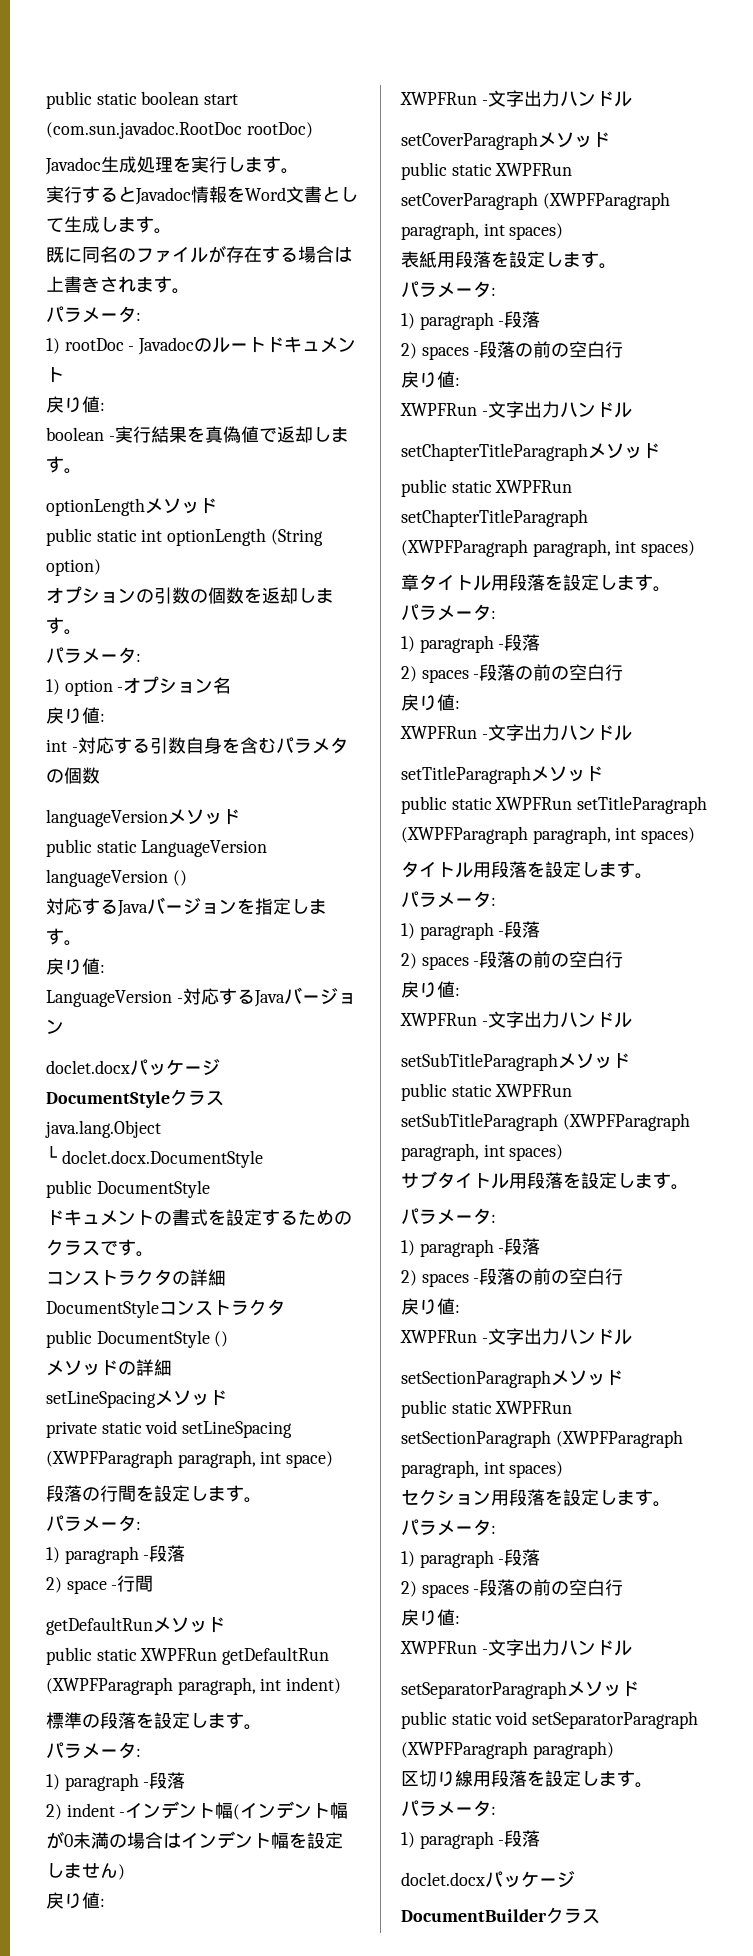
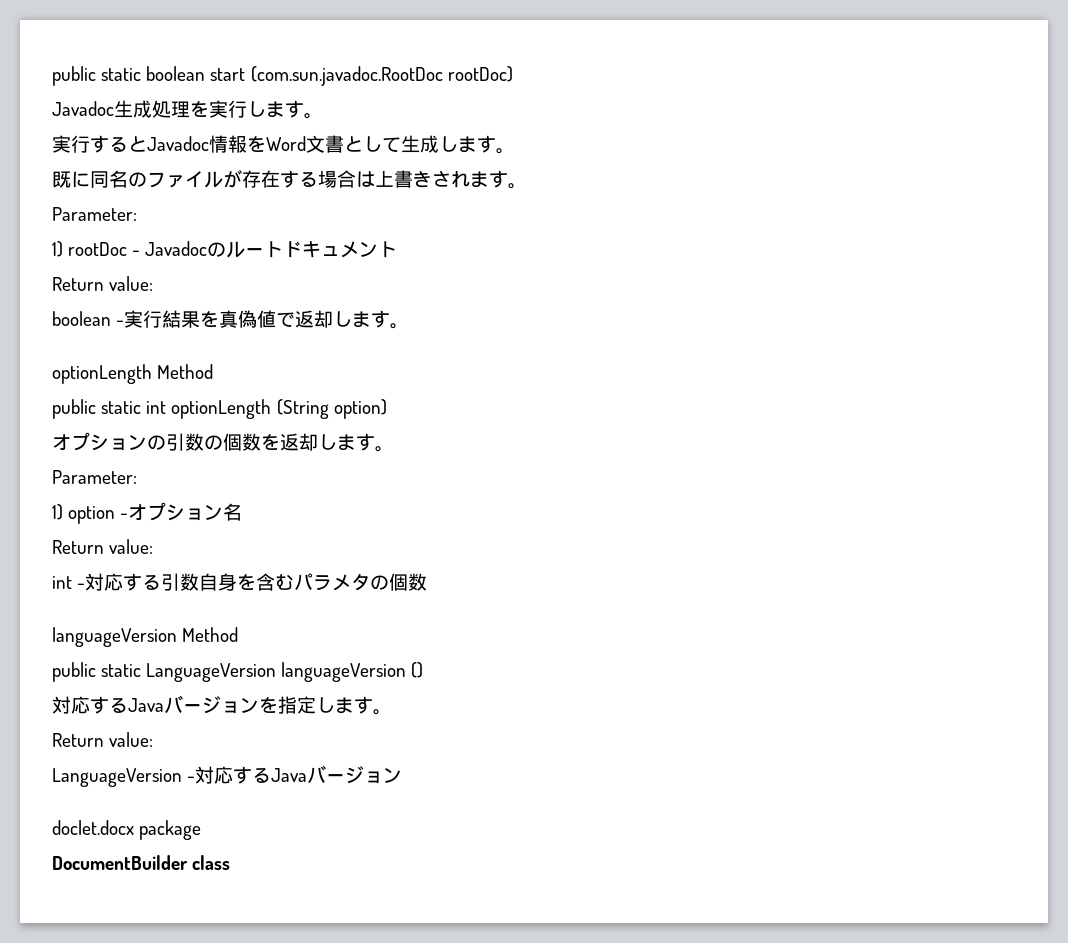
  既に同名のファイルが存在する場合は上書きされます。
- パラメータ:
+ Parameter:
  1) rootDoc - Javadocのルートドキュメント
- 戻り値:
+ Return value:
- optionLengthメソッド
+ optionLength Method
  オプションの引数の個数を返却します。
- パラメータ:
+ Parameter:
  1) option -オプション名
- 戻り値:
+ Return value:
- languageVersionメソッド
+ languageVersion Method
  対応するJavaバージョンを指定します。
- 戻り値:
+ Return value:
  LanguageVersion -対応するJavaバージョン
- doclet.docxパッケージ
- DocumentStyleクラス
- java.lang.Object
- └ doclet.docx.DocumentStyle
- public DocumentStyle
- ドキュメントの書式を設定するためのクラスです。
- コンストラクタの詳細
- DocumentStyleコンストラクタ
- public DocumentStyle ()
- メソッドの詳細
- setLineSpacingメソッド
- private static void setLineSpacing (XWPFParagraph paragraph, int space)
- 段落の行間を設定します。
- パラメータ:
- 1) paragraph -段落
- 2) space -行間
- getDefaultRunメソッド
- public static XWPFRun getDefaultRun (XWPFParagraph paragraph, int indent)
- 標準の段落を設定します。
- パラメータ:
- 1) paragraph -段落
- 2) indent -インデント幅(インデント幅が0未満の場合はインデント幅を設定しません)
- 戻り値:
- XWPFRun -文字出力ハンドル
- setCoverParagraphメソッド
- public static XWPFRun setCoverParagraph (XWPFParagraph paragraph, int spaces)
- 表紙用段落を設定します。
- パラメータ:
- 1) paragraph -段落
- 2) spaces -段落の前の空白行
- 戻り値:
- XWPFRun -文字出力ハンドル
- setChapterTitleParagraphメソッド
- public static XWPFRun setChapterTitleParagraph (XWPFParagraph paragraph, int spaces)
- 章タイトル用段落を設定します。
- パラメータ:
- 1) paragraph -段落
- 2) spaces -段落の前の空白行
- 戻り値:
- XWPFRun -文字出力ハンドル
- setTitleParagraphメソッド
- public static XWPFRun setTitleParagraph (XWPFParagraph paragraph, int spaces)
- タイトル用段落を設定します。
- パラメータ:
- 1) paragraph -段落
- 2) spaces -段落の前の空白行
- 戻り値:
- XWPFRun -文字出力ハンドル
- setSubTitleParagraphメソッド
- public static XWPFRun setSubTitleParagraph (XWPFParagraph paragraph, int spaces)
- サブタイトル用段落を設定します。
- パラメータ:
- 1) paragraph -段落
- 2) spaces -段落の前の空白行
- 戻り値:
- XWPFRun -文字出力ハンドル
- setSectionParagraphメソッド
- public static XWPFRun setSectionParagraph (XWPFParagraph paragraph, int spaces)
- セクション用段落を設定します。
- パラメータ:
- 1) paragraph -段落
- 2) spaces -段落の前の空白行
- 戻り値:
- XWPFRun -文字出力ハンドル
- setSeparatorParagraphメソッド
- public static void setSeparatorParagraph (XWPFParagraph paragraph)
- 区切り線用段落を設定します。
- パラメータ:
- 1) paragraph -段落
- doclet.docxパッケージ
+ doclet.docx package
- DocumentBuilderクラス
+ DocumentBuilder class

